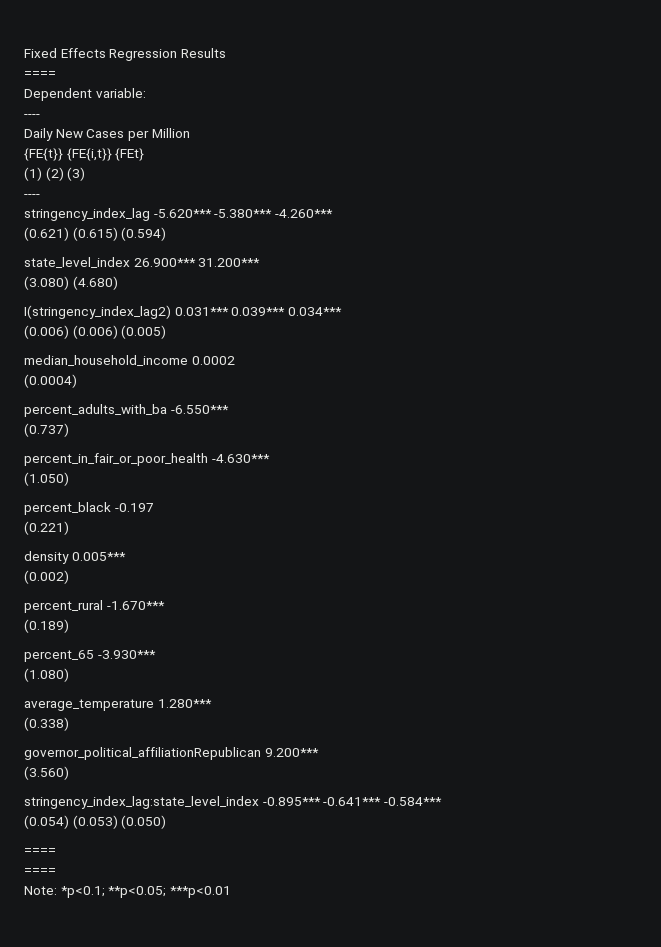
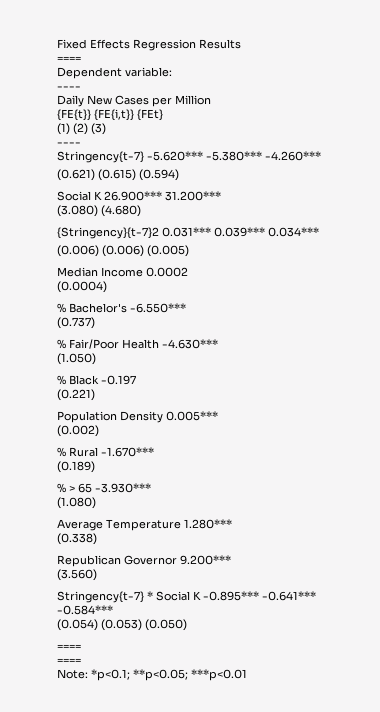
- stringency_index_lag -5.620*** -5.380*** -4.260***
+ Stringency{t-7} -5.620*** -5.380*** -4.260***
- state_level_index 26.900*** 31.200***
+ Social K 26.900*** 31.200***
- I(stringency_index_lag2) 0.031*** 0.039*** 0.034***
+ {Stringency}{t-7}2 0.031*** 0.039*** 0.034***
- median_household_income 0.0002
+ Median Income 0.0002
- percent_adults_with_ba -6.550***
+ % Bachelor's -6.550***
- percent_in_fair_or_poor_health -4.630***
+ % Fair/Poor Health -4.630***
- percent_black -0.197
+ % Black -0.197
- density 0.005***
+ Population Density 0.005***
- percent_rural -1.670***
+ % Rural -1.670***
- percent_65 -3.930***
+ % > 65 -3.930***
- average_temperature 1.280***
+ Average Temperature 1.280***
- governor_political_affiliationRepublican 9.200***
+ Republican Governor 9.200***
- stringency_index_lag:state_level_index -0.895*** -0.641*** -0.584***
+ Stringency{t-7} * Social K -0.895*** -0.641*** -0.584***

